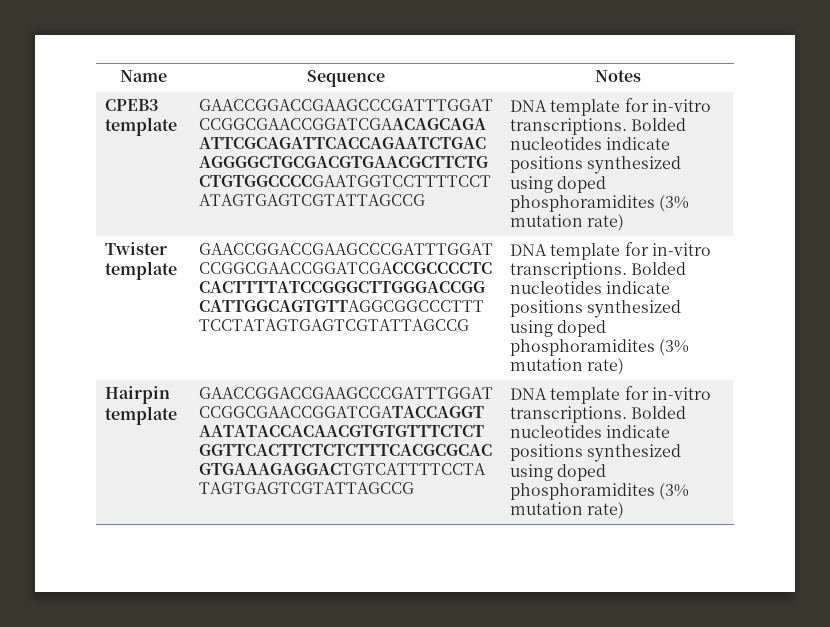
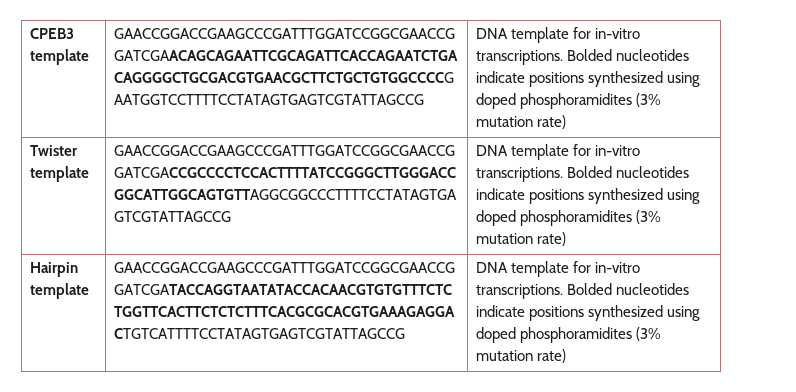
- Name | Sequence | Notes

